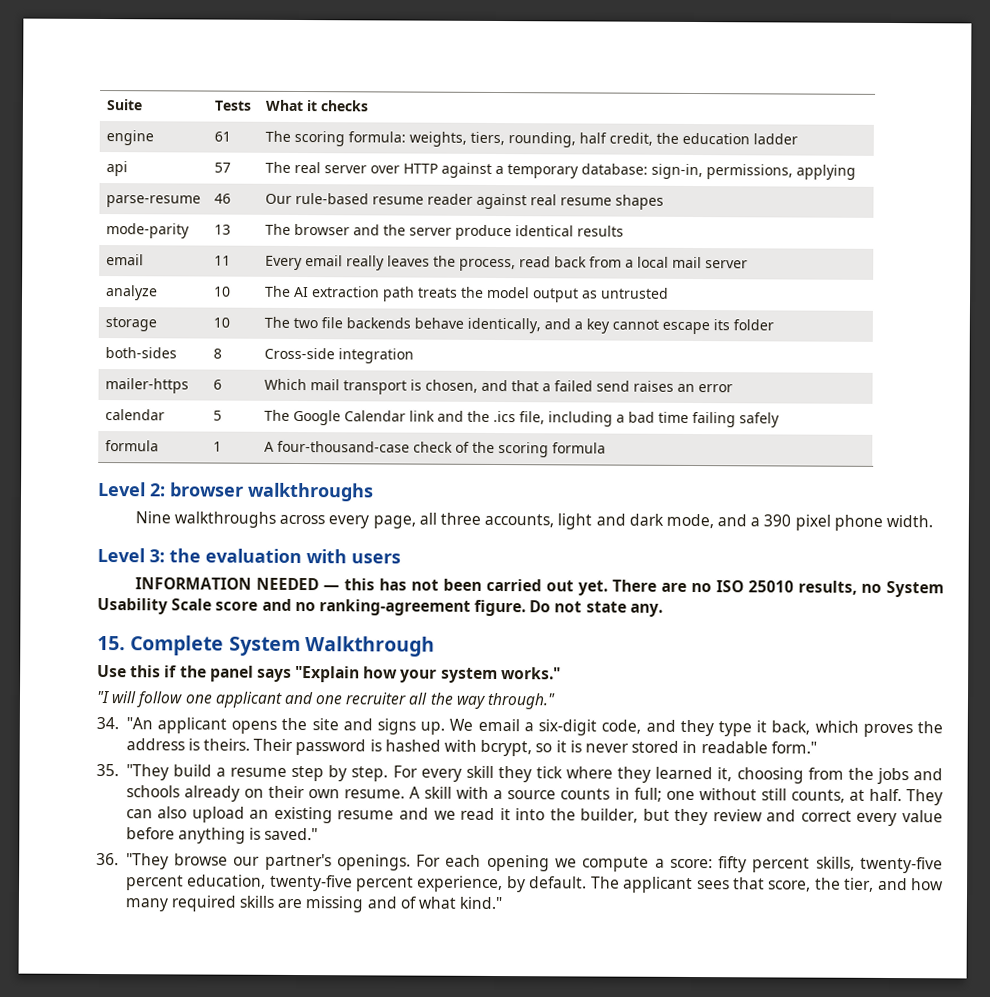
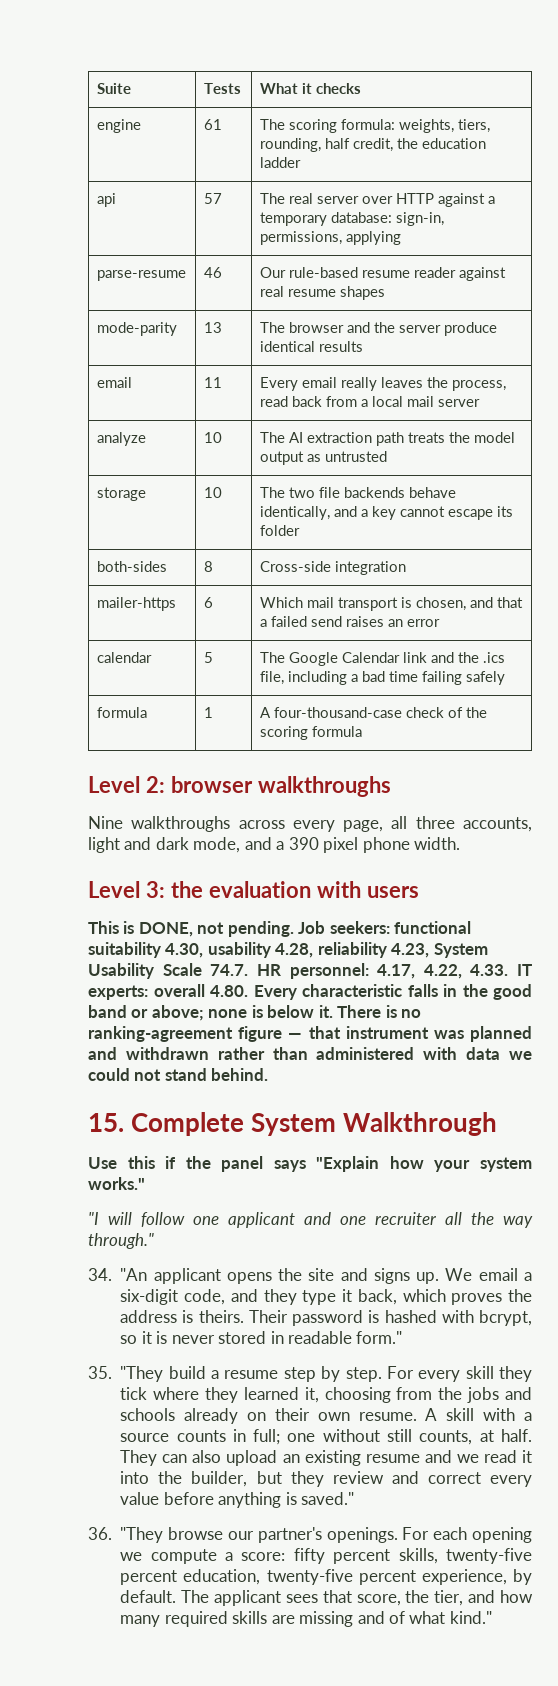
- INFORMATION NEEDED — this has not been carried out yet. There are no ISO 25010 results, no System Usability Scale score and no ranking-agreement figure. Do not state any.
+ This is DONE, not pending. Job seekers: functional suitability 4.30, usability 4.28, reliability 4.23, System Usability Scale 74.7. HR personnel: 4.17, 4.22, 4.33. IT experts: overall 4.80. Every characteristic falls in the good band or above; none is below it. There is no ranking-agreement figure — that instrument was planned and withdrawn rather than administered with data we could not stand behind.

